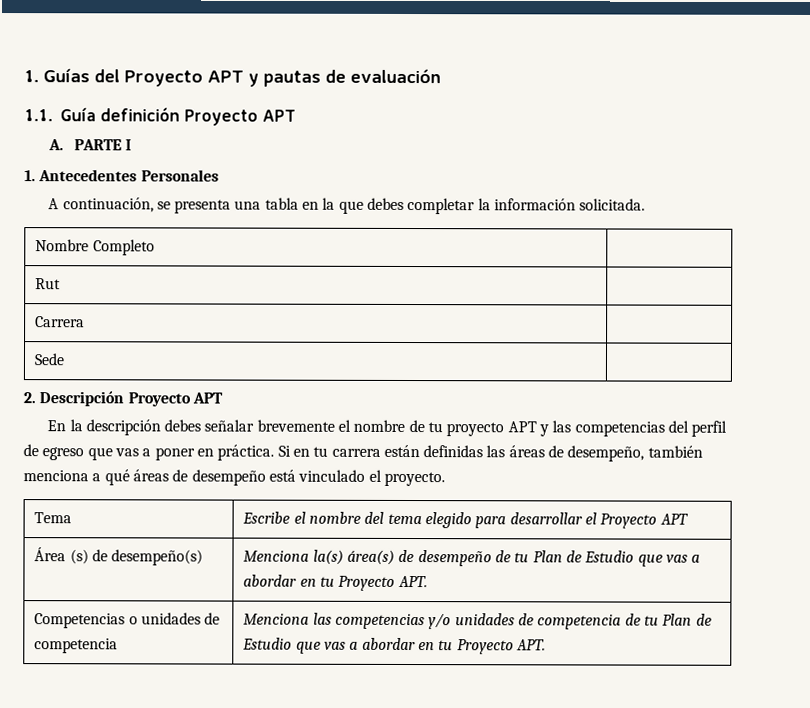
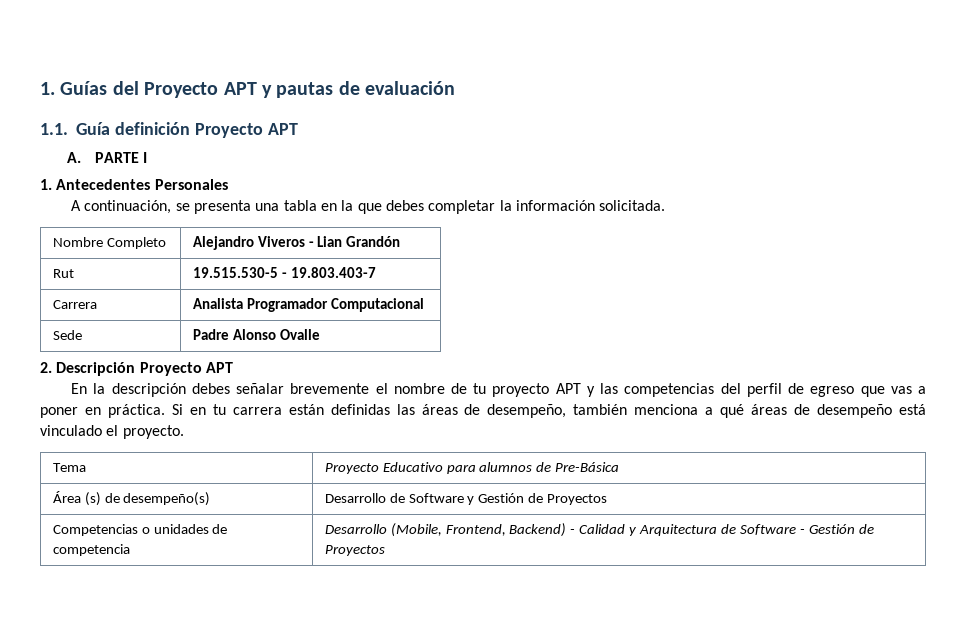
- Nombre Completo |
- Rut |
- Carrera |
- Sede |
+ Nombre Completo | Alejandro Viveros - Lian Grandón
+ Rut | 19.515.530-5 - 19.803.403-7
+ Carrera | Analista Programador Computacional
+ Sede | Padre Alonso Ovalle
- Tema | Escribe el nombre del tema elegido para desarrollar el Proyecto APT
- Área (s) de desempeño(s) | Menciona la(s) área(s) de desempeño de tu Plan de Estudio que vas a abordar en tu Proyecto APT.
+ Tema | Proyecto Educativo para alumnos de Pre-Básica
+ Área (s) de desempeño(s) | Desarrollo de Software y Gestión de Proyectos
- Competencias o unidades de competencia | Menciona las competencias y/o unidades de competencia de tu Plan de Estudio que vas a abordar en tu Proyecto APT.
+ Competencias o unidades de competencia | Desarrollo (Mobile, Frontend, Backend) - Calidad y Arquitectura de Software - Gestión de Proyectos

